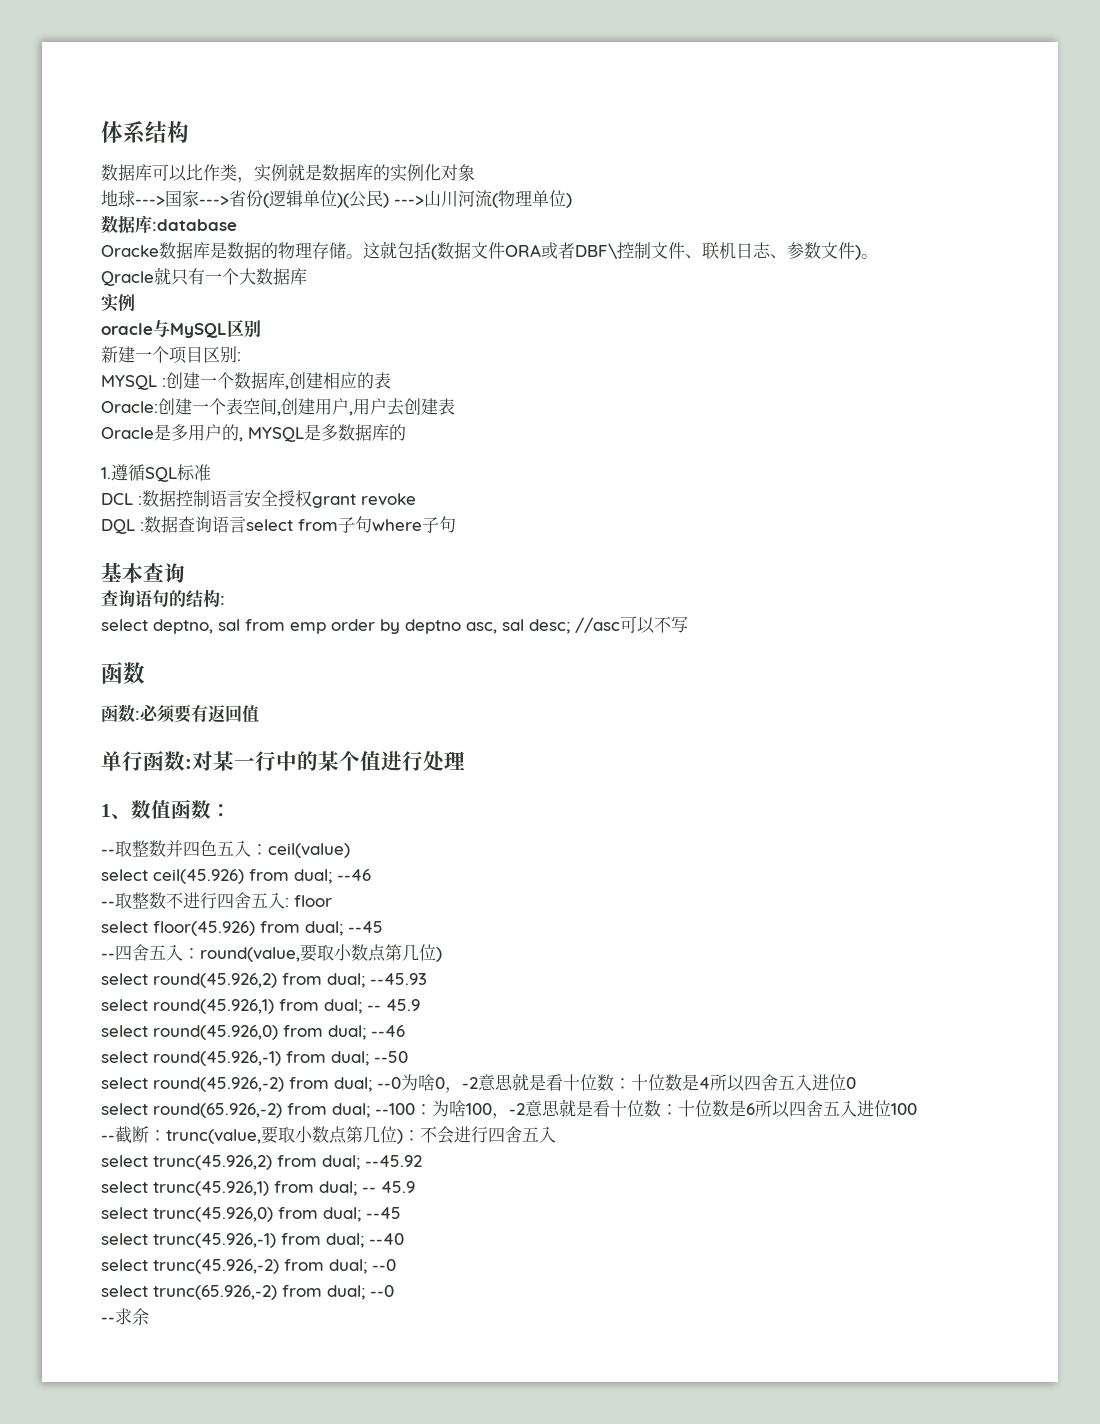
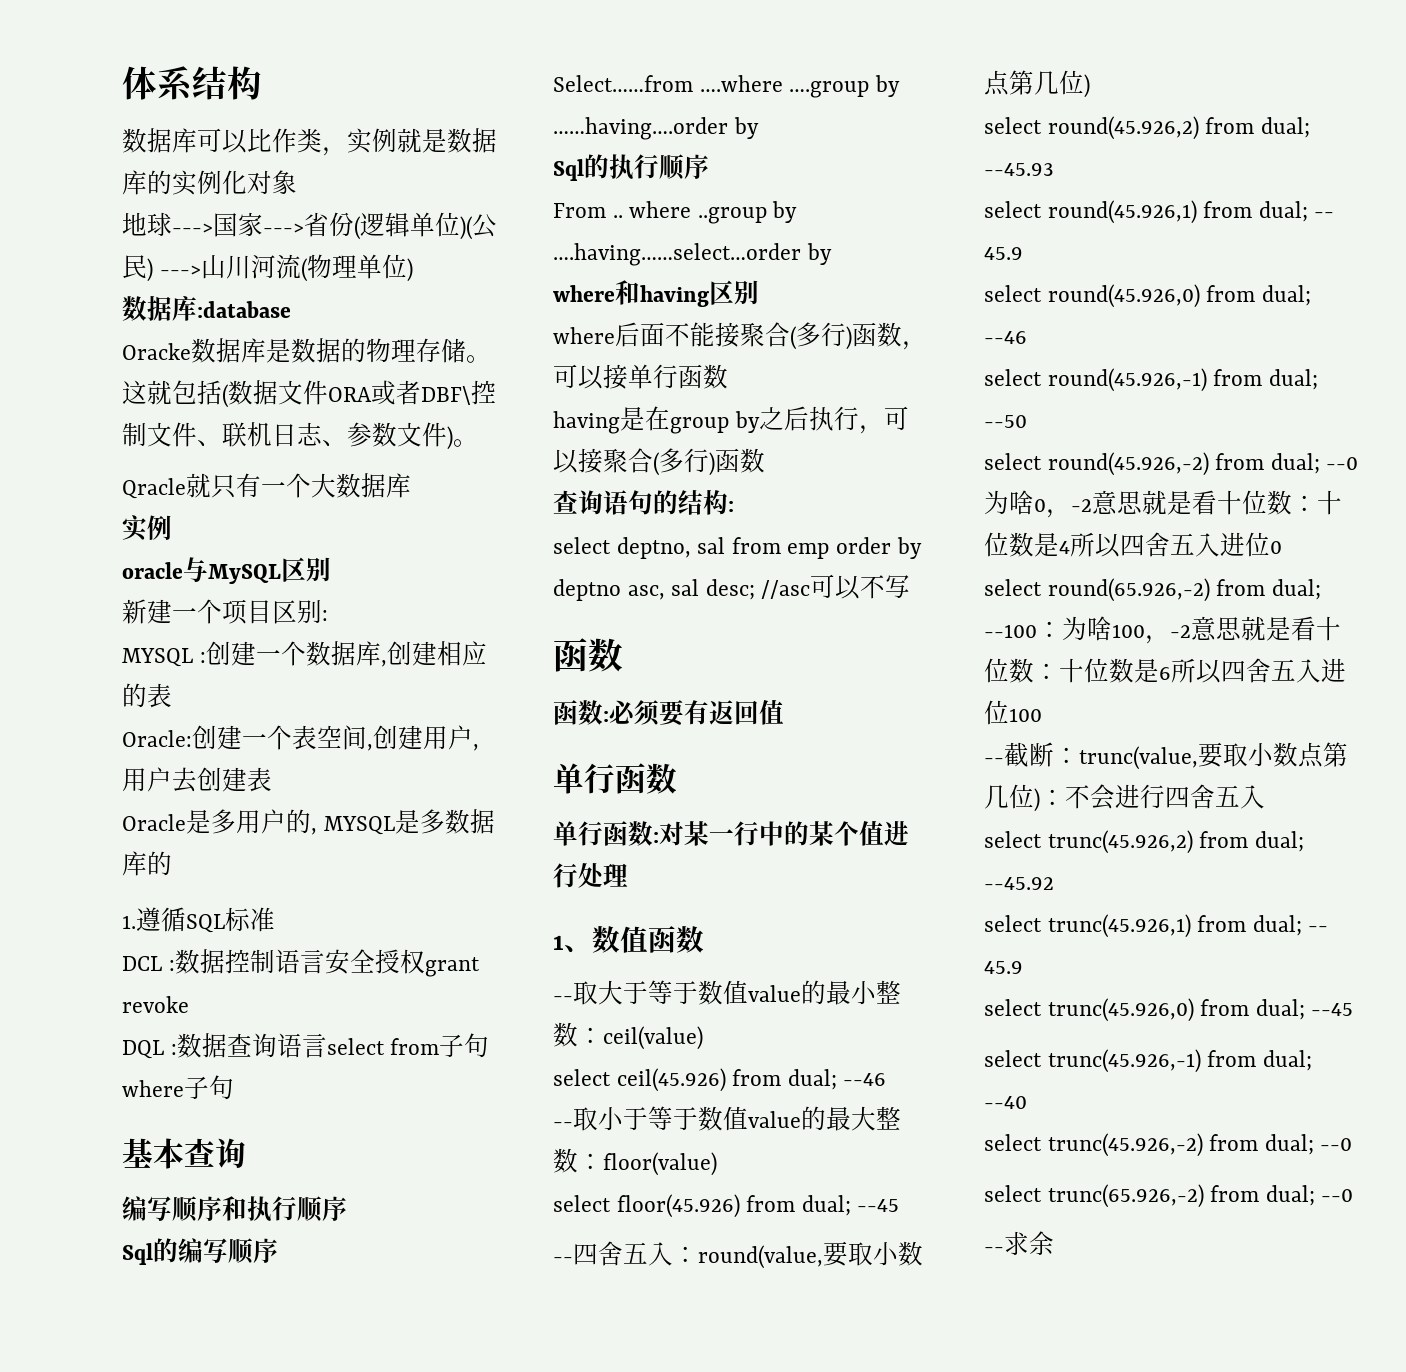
+ 编写顺序和执行顺序
+ Sql的编写顺序
+ Select……from ….where ….group by ……having….order by
+ Sql的执行顺序
+ From .. where ..group by ….having……select…order by
+ where和having区别
+ where后面不能接聚合(多行)函数，可以接单行函数
+ having是在group by之后执行，可以接聚合(多行)函数
  函数:必须要有返回值
+ 单行函数
- 1、数值函数：
- --取整数并四色五入：ceil(value)
+ 1、数值函数
+ --取大于等于数值value的最小整数：ceil(value)
- --取整数不进行四舍五入: floor
+ --取小于等于数值value的最大整数：floor(value)

